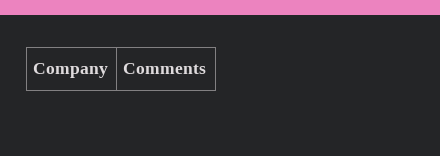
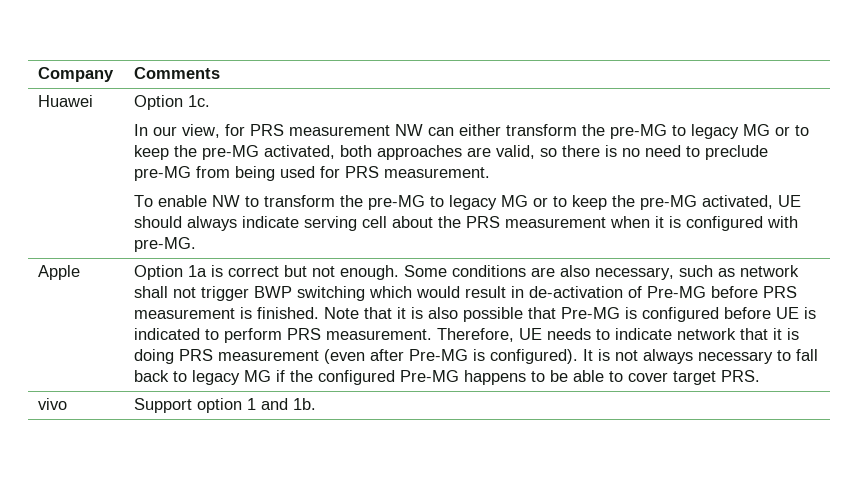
+ Huawei | Option 1c.
+ In our view, for PRS measurement NW can either transform the pre-MG to legacy MG or to keep the pre-MG activated, both approaches are valid, so there is no need to preclude pre-MG from being used for PRS measurement.
+ To enable NW to transform the pre-MG to legacy MG or to keep the pre-MG activated, UE should always indicate serving cell about the PRS measurement when it is configured with pre-MG.
+ Apple | Option 1a is correct but not enough. Some conditions are also necessary, such as network shall not trigger BWP switching which would result in de-activation of Pre-MG before PRS measurement is finished. Note that it is also possible that Pre-MG is configured before UE is indicated to perform PRS measurement. Therefore, UE needs to indicate network that it is doing PRS measurement (even after Pre-MG is configured). It is not always necessary to fall back to legacy MG if the configured Pre-MG happens to be able to cover target PRS.
+ vivo | Support option 1 and 1b.

